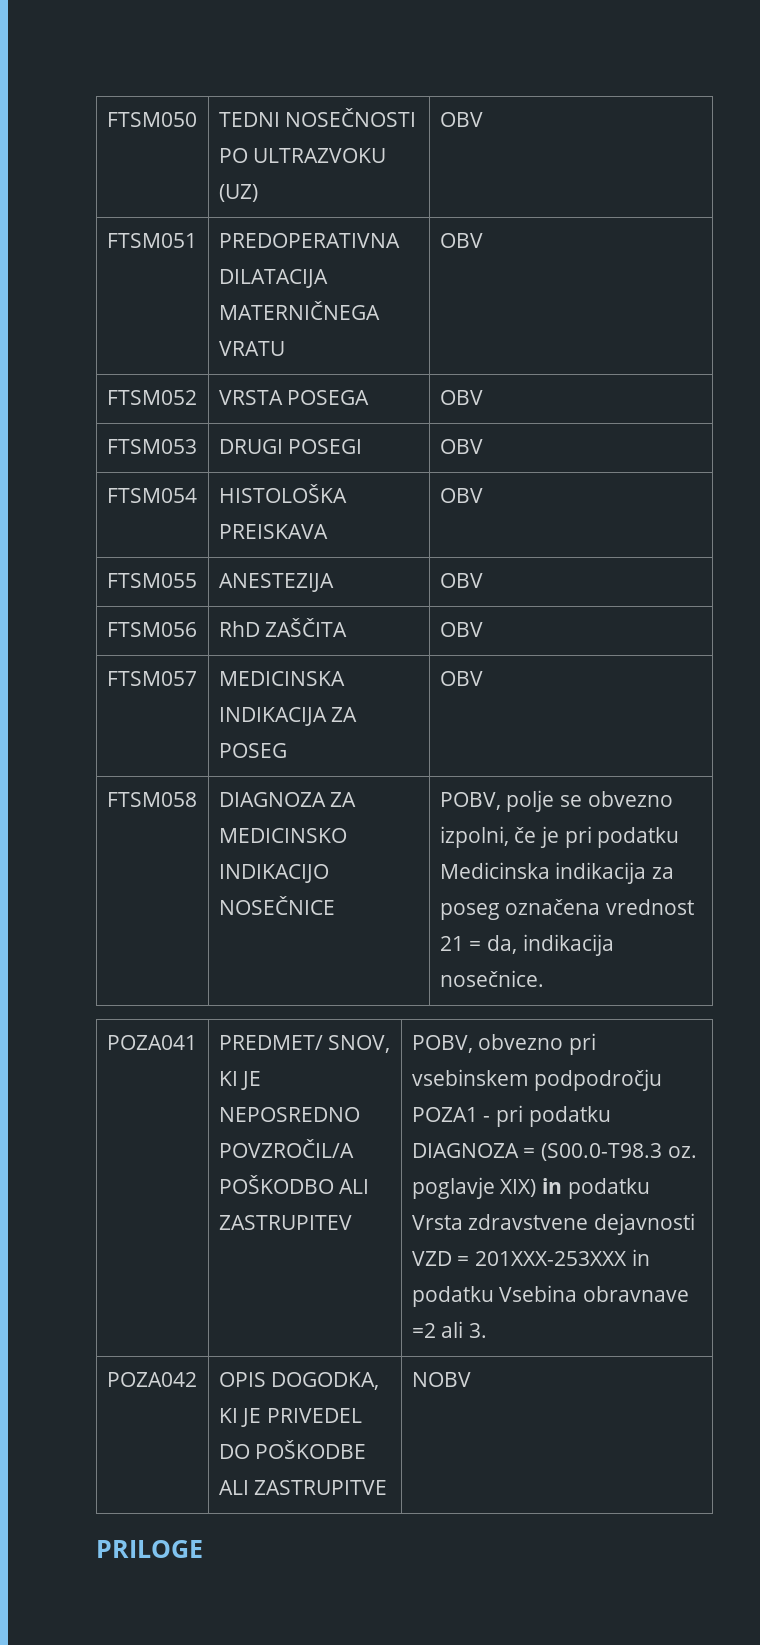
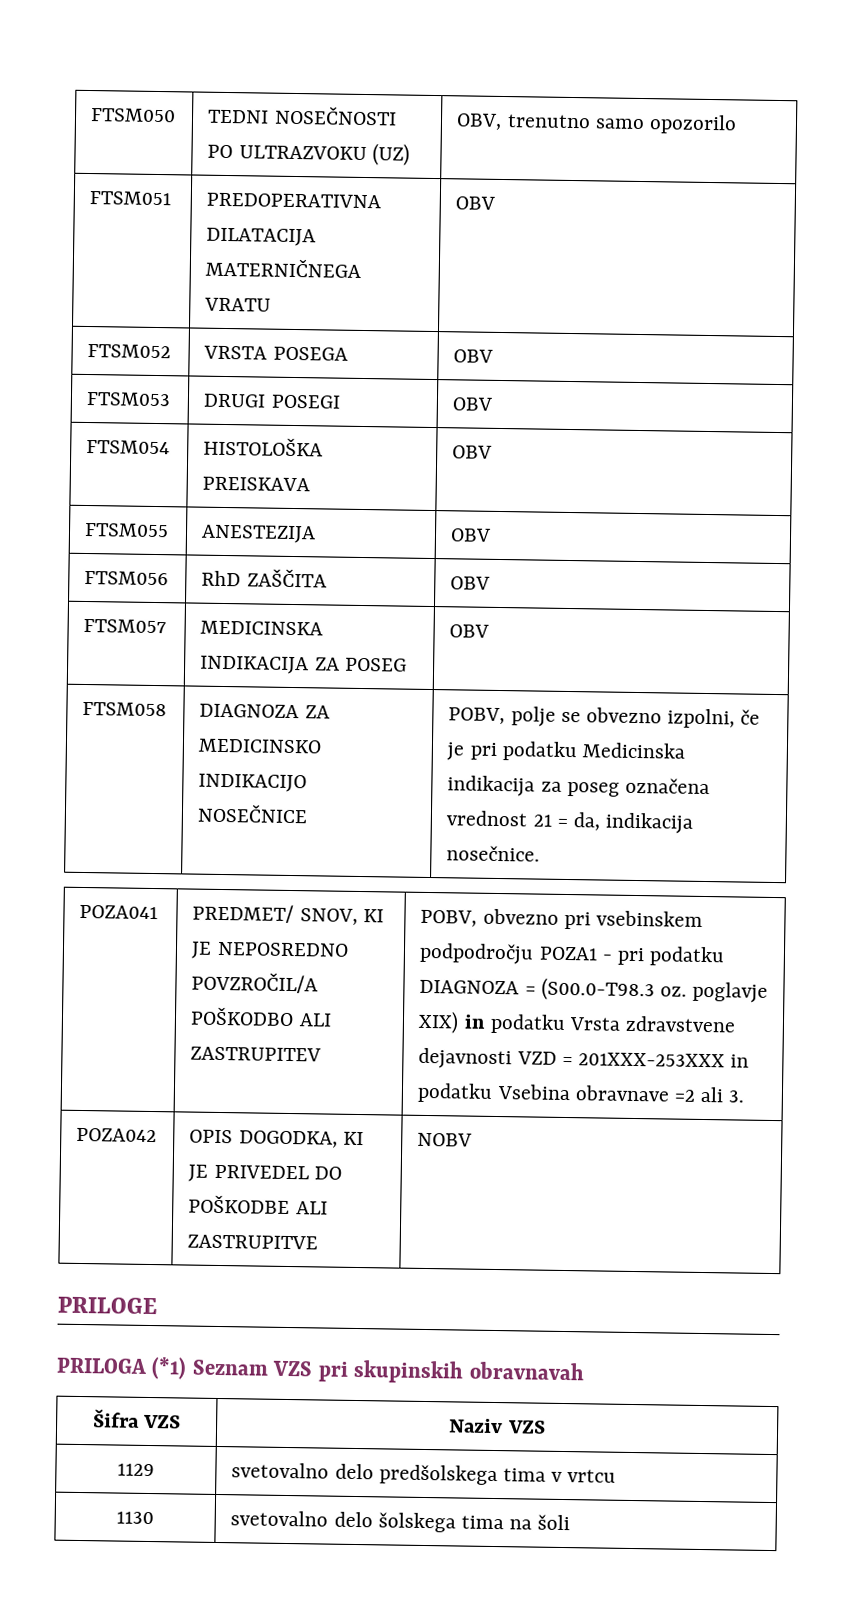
- FTSM050 | TEDNI NOSEČNOSTI PO ULTRAZVOKU (UZ) | OBV
+ FTSM050 | TEDNI NOSEČNOSTI PO ULTRAZVOKU (UZ) | OBV, trenutno samo opozorilo
+ PRILOGA (*1) Seznam VZS pri skupinskih obravnavah
+ Šifra VZS | Naziv VZS
+ 1129 | svetovalno delo predšolskega tima v vrtcu
+ 1130 | svetovalno delo šolskega tima na šoli

